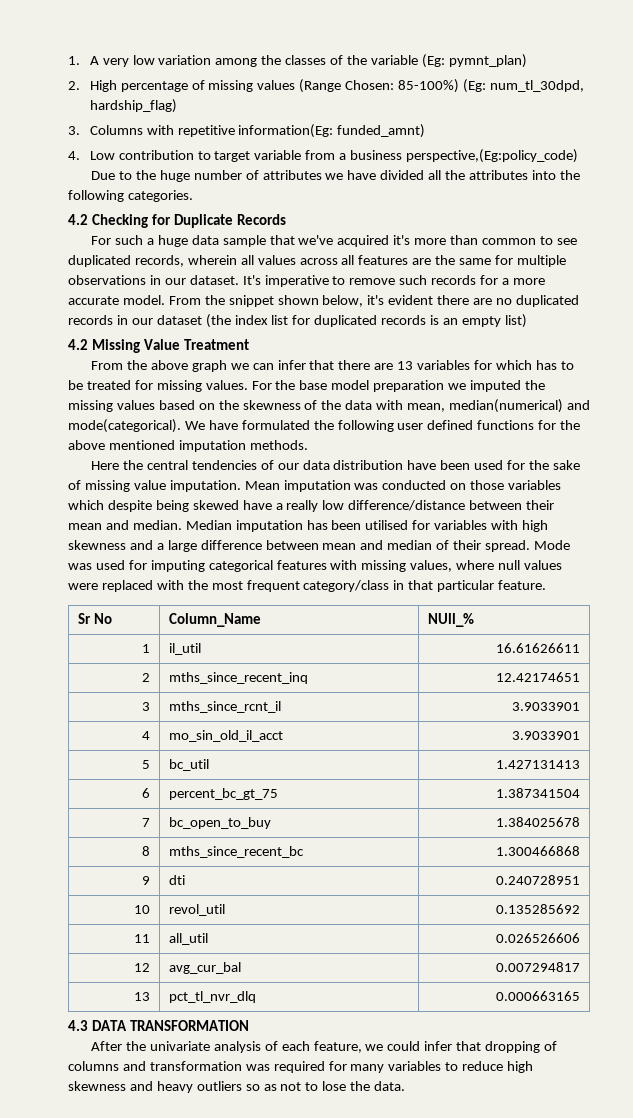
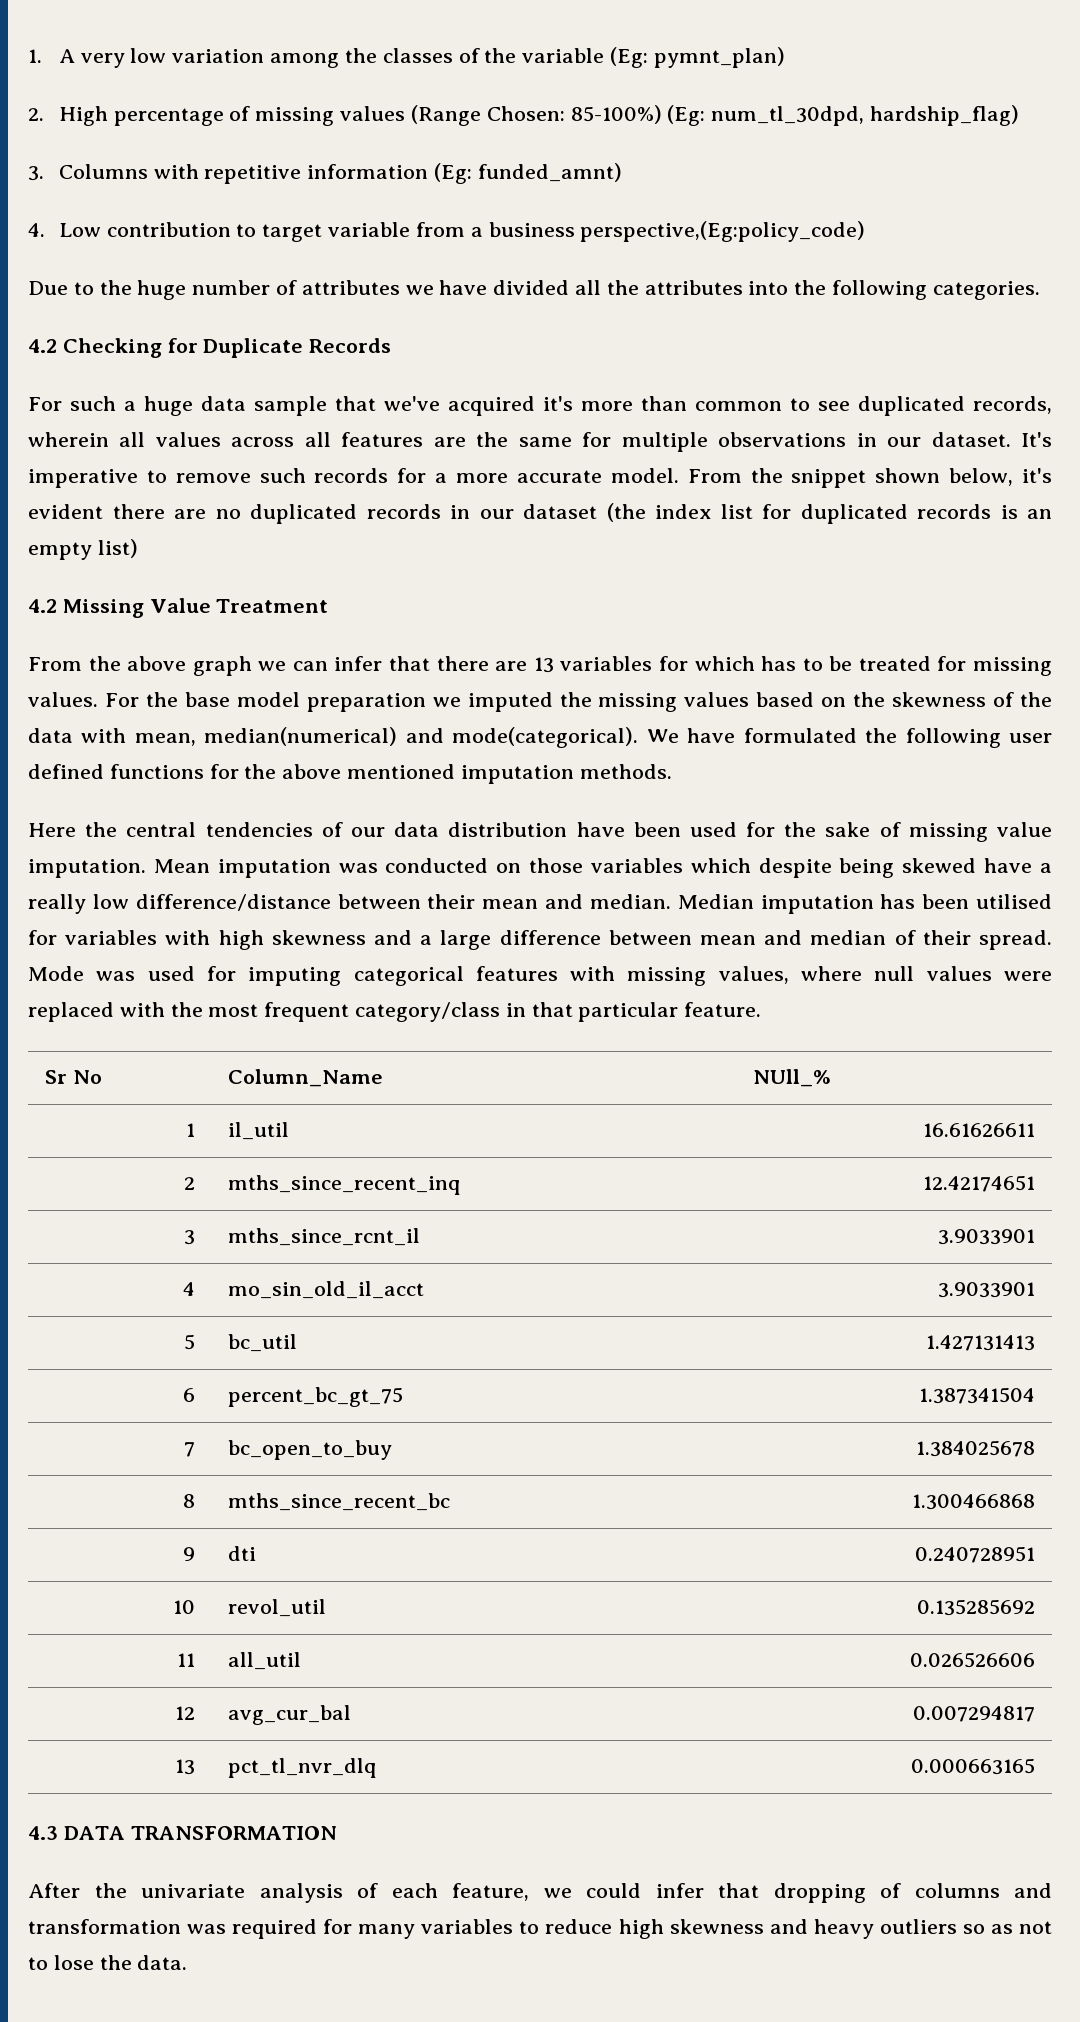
- 3. Columns with repetitive information(Eg: funded_amnt)
+ 3. Columns with repetitive information (Eg: funded_amnt)

